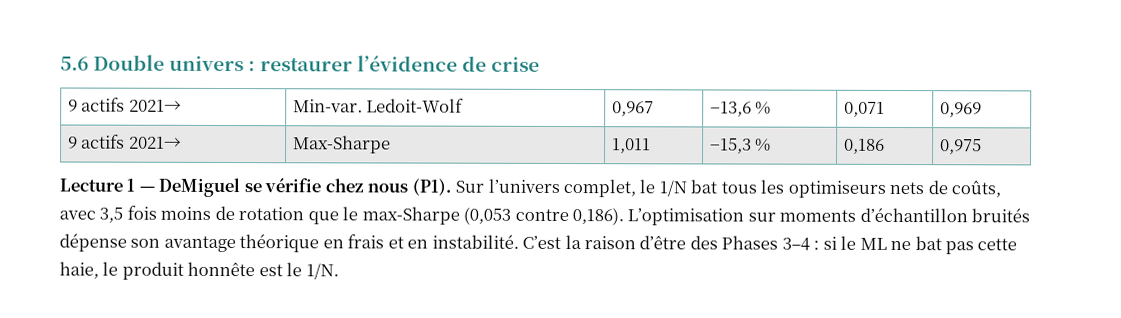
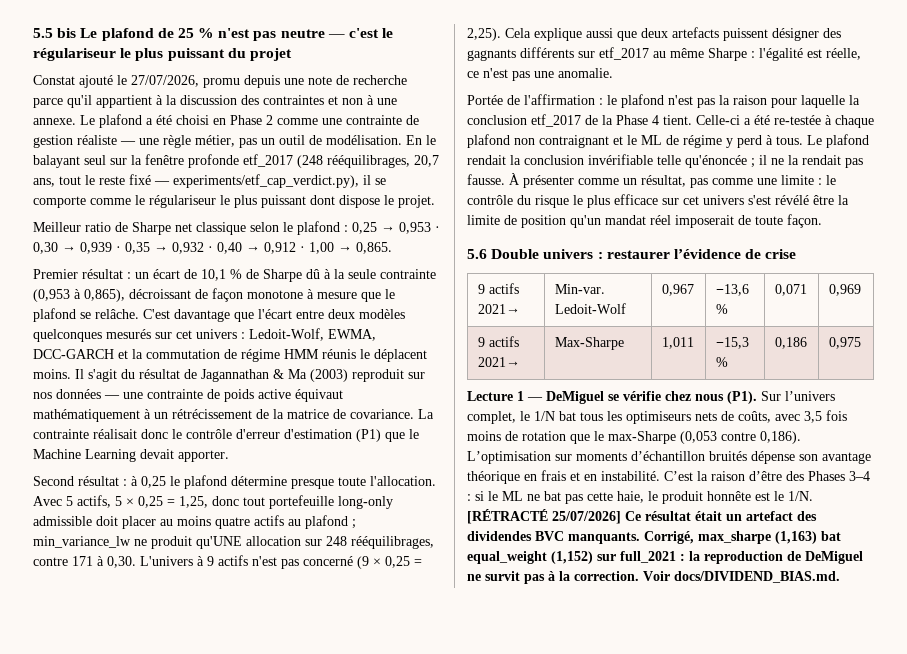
+ 5.5 bis Le plafond de 25 % n'est pas neutre — c'est le régulariseur le plus puissant du projet
+ Constat ajouté le 27/07/2026, promu depuis une note de recherche parce qu'il appartient à la discussion des contraintes et non à une annexe. Le plafond a été choisi en Phase 2 comme une contrainte de gestion réaliste — une règle métier, pas un outil de modélisation. En le balayant seul sur la fenêtre profonde etf_2017 (248 rééquilibrages, 20,7 ans, tout le reste fixé — experiments/etf_cap_verdict.py), il se comporte comme le régulariseur le plus puissant dont dispose le projet.
+ Meilleur ratio de Sharpe net classique selon le plafond : 0,25 → 0,953 · 0,30 → 0,939 · 0,35 → 0,932 · 0,40 → 0,912 · 1,00 → 0,865.
+ Premier résultat : un écart de 10,1 % de Sharpe dû à la seule contrainte (0,953 à 0,865), décroissant de façon monotone à mesure que le plafond se relâche. C'est davantage que l'écart entre deux modèles quelconques mesurés sur cet univers : Ledoit-Wolf, EWMA, DCC-GARCH et la commutation de régime HMM réunis le déplacent moins. Il s'agit du résultat de Jagannathan & Ma (2003) reproduit sur nos données — une contrainte de poids active équivaut mathématiquement à un rétrécissement de la matrice de covariance. La contrainte réalisait donc le contrôle d'erreur d'estimation (P1) que le Machine Learning devait apporter.
+ Second résultat : à 0,25 le plafond détermine presque toute l'allocation. Avec 5 actifs, 5 × 0,25 = 1,25, donc tout portefeuille long-only admissible doit placer au moins quatre actifs au plafond ; min_variance_lw ne produit qu'UNE allocation sur 248 rééquilibrages, contre 171 à 0,30. L'univers à 9 actifs n'est pas concerné (9 × 0,25 = 2,25). Cela explique aussi que deux artefacts puissent désigner des gagnants différents sur etf_2017 au même Sharpe : l'égalité est réelle, ce n'est pas une anomalie.
+ Portée de l'affirmation : le plafond n'est pas la raison pour laquelle la conclusion etf_2017 de la Phase 4 tient. Celle-ci a été re-testée à chaque plafond non contraignant et le ML de régime y perd à tous. Le plafond rendait la conclusion invérifiable telle qu'énoncée ; il ne la rendait pas fausse. À présenter comme un résultat, pas comme une limite : le contrôle du risque le plus efficace sur cet univers s'est révélé être la limite de position qu'un mandat réel imposerait de toute façon.
+ [RÉTRACTÉ 25/07/2026] Ce résultat était un artefact des dividendes BVC manquants. Corrigé, max_sharpe (1,163) bat equal_weight (1,152) sur full_2021 : la reproduction de DeMiguel ne survit pas à la correction. Voir docs/DIVIDEND_BIAS.md.

